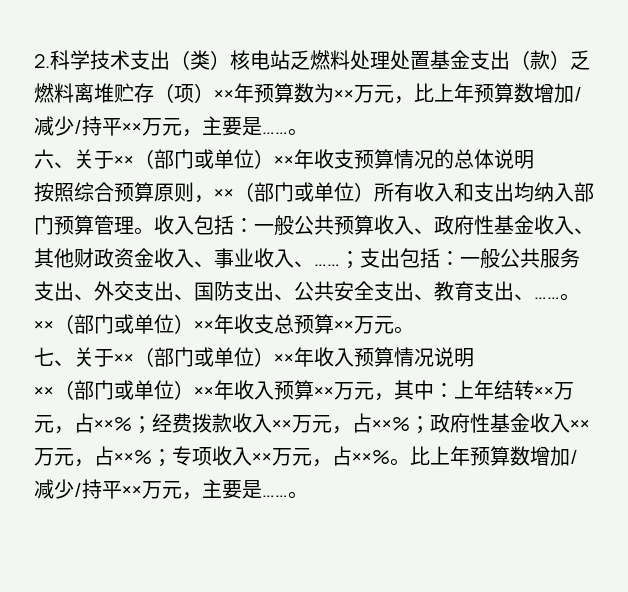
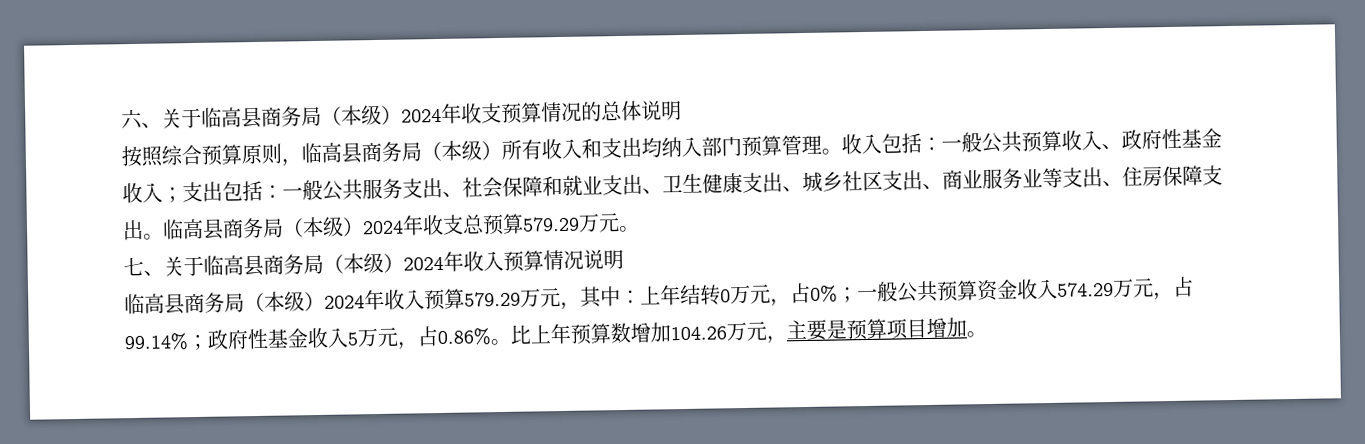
- 2.科学技术支出（类）核电站乏燃料处理处置基金支出（款）乏燃料离堆贮存（项）××年预算数为××万元，比上年预算数增加/减少/持平××万元，主要是……。
- 六、关于××（部门或单位）××年收支预算情况的总体说明
+ 六、关于临高县商务局（本级）2024年收支预算情况的总体说明
- 按照综合预算原则，××（部门或单位）所有收入和支出均纳入部门预算管理。
+ 按照综合预算原则，临高县商务局（本级）所有收入和支出均纳入部门预算管理。
- 收入包括：一般公共预算收入、政府性基金收入、其他财政资金收入、事业收入、……；支出包括：一般公共服务支出、外交支出、国防支出、公共安全支出、教育支出、……。××（部门或单位）××年收支总预算××万元。
+ 收入包括：一般公共预算收入、政府性基金收入；支出包括：一般公共服务支出、社会保障和就业支出、卫生健康支出、城乡社区支出、商业服务业等支出、住房保障支出。临高县商务局（本级）2024年收支总预算579.29万元。
- 七、关于××（部门或单位）××年收入预算情况说明
+ 七、关于临高县商务局（本级）2024年收入预算情况说明
- ××（部门或单位）××年收入预算××万元，其中：上年结转××万元，占××%；经费拨款收入××万元，占××%；政府性基金收入××万元，占××%；专项收入××万元，占××%。比上年预算数增加/减少/持平××万元，主要是……。
+ 临高县商务局（本级）2024年收入预算579.29万元，其中：上年结转0万元，占0%；一般公共预算资金收入574.29万元，占99.14%；政府性基金收入5万元，占0.86%。比上年预算数增加104.26万元，主要是预算项目增加。

